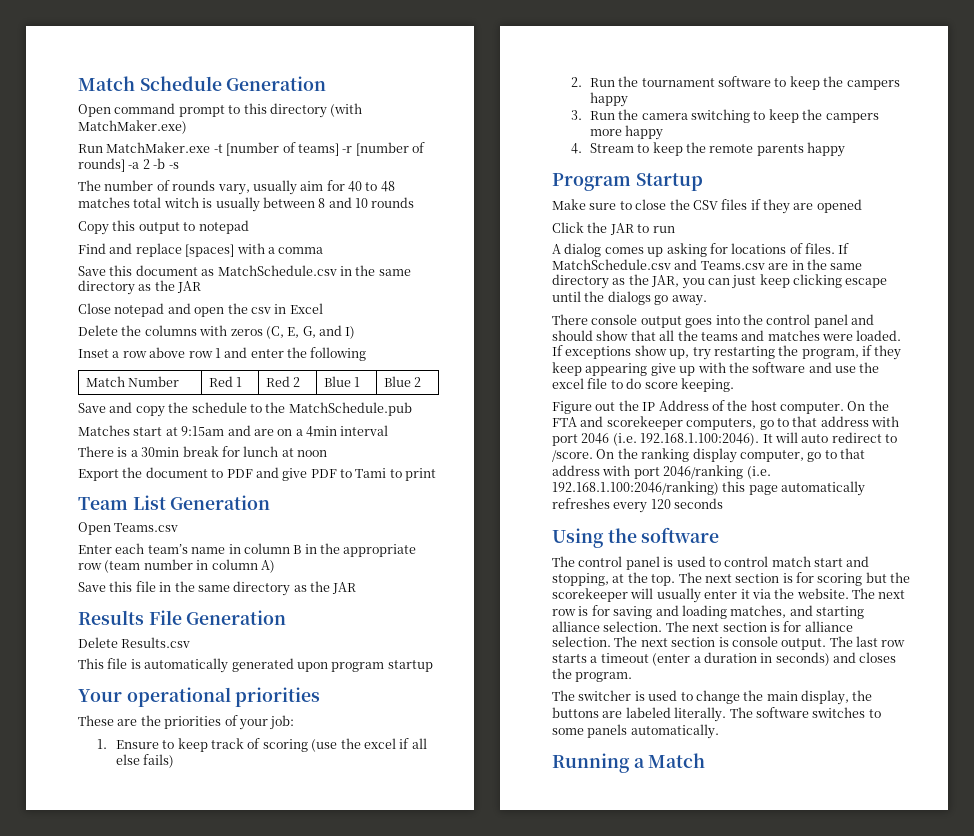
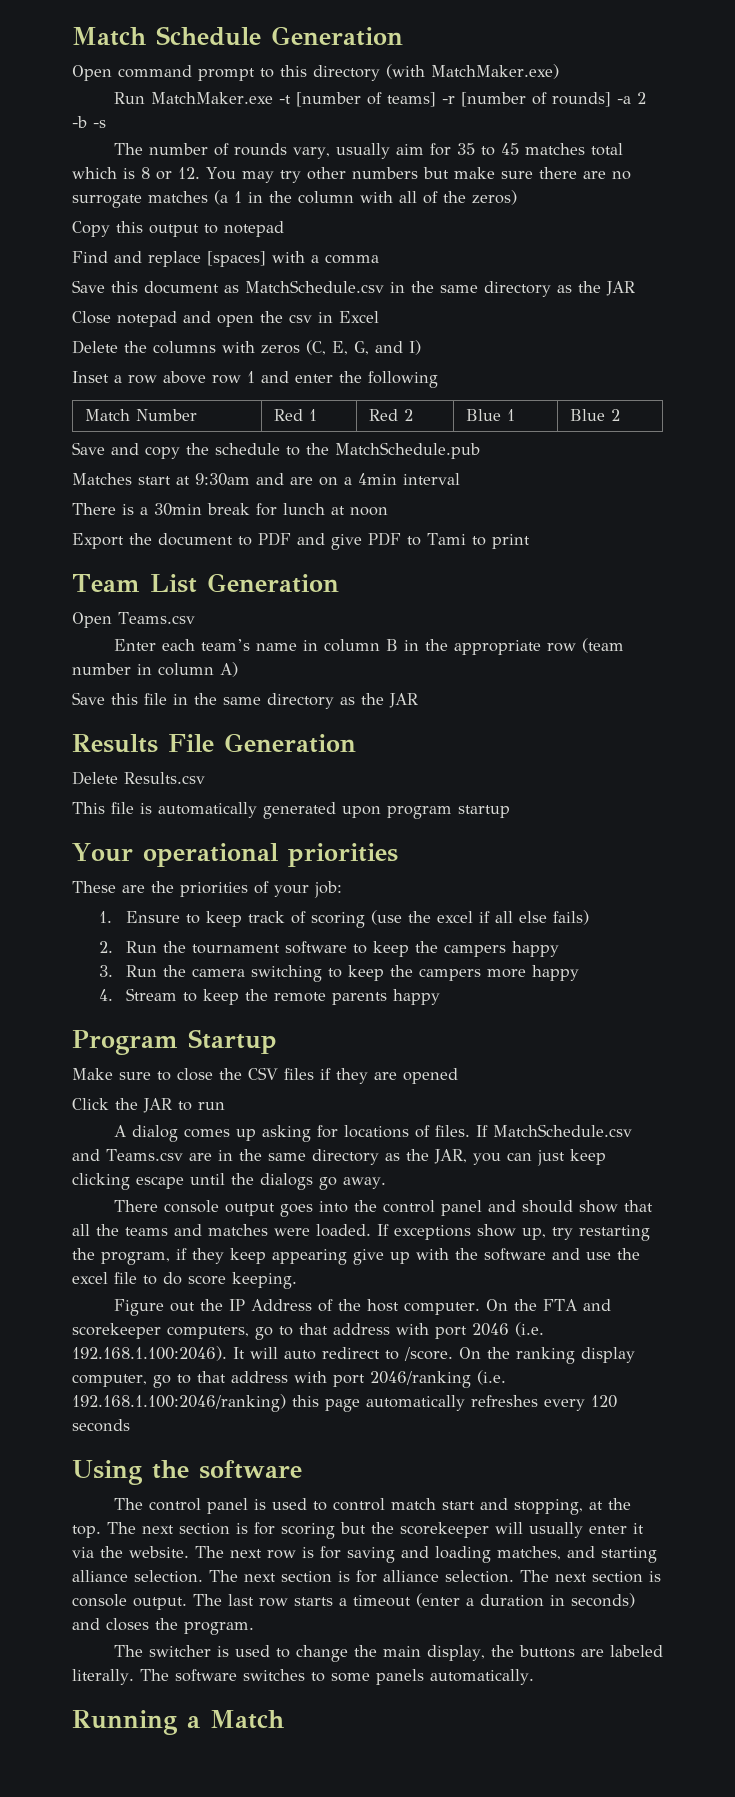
- The number of rounds vary, usually aim for 40 to 48 matches total witch is usually between 8 and 10 rounds
+ The number of rounds vary, usually aim for 35 to 45 matches total which is 8 or 12. You may try other numbers but make sure there are no surrogate matches (a 1 in the column with all of the zeros)
- Matches start at 9:15am and are on a 4min interval
+ Matches start at 9:30am and are on a 4min interval

